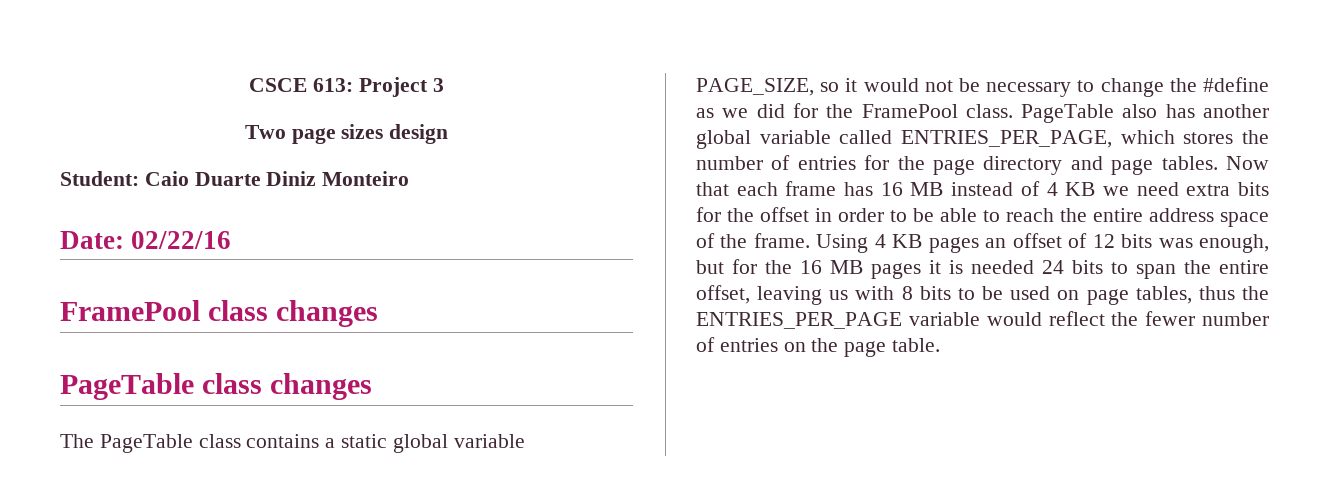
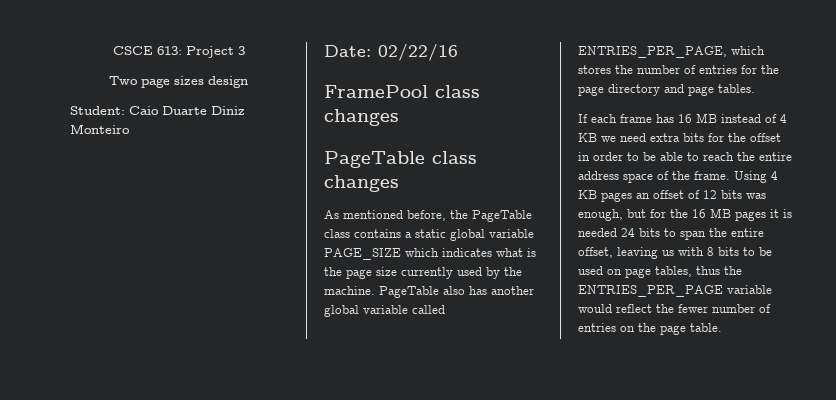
- The PageTable class contains a static global variable PAGE_SIZE, so it would not be necessary to change the #define as we did for the FramePool class.
+ As mentioned before, the PageTable class contains a static global variable PAGE_SIZE which indicates what is the page size currently used by the machine.
- PageTable also has another global variable called ENTRIES_PER_PAGE, which stores the number of entries for the page directory and page tables. Now that each frame has 16 MB instead of 4 KB we need extra bits for the offset in order to be able to reach the entire address space of the frame.
+ PageTable also has another global variable called ENTRIES_PER_PAGE, which stores the number of entries for the page directory and page tables.
+ If each frame has 16 MB instead of 4 KB we need extra bits for the offset in order to be able to reach the entire address space of the frame.

